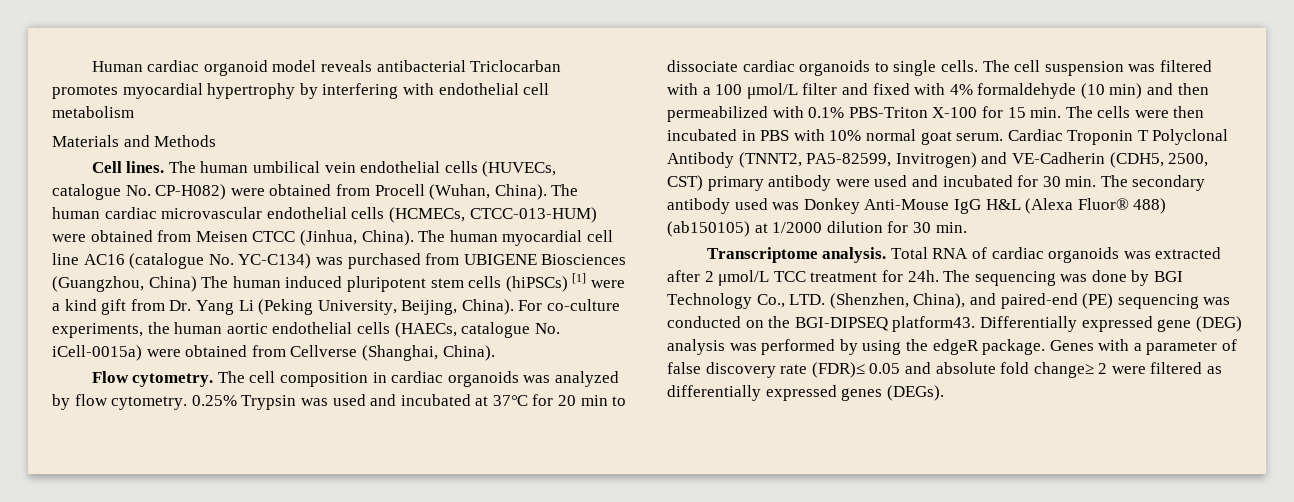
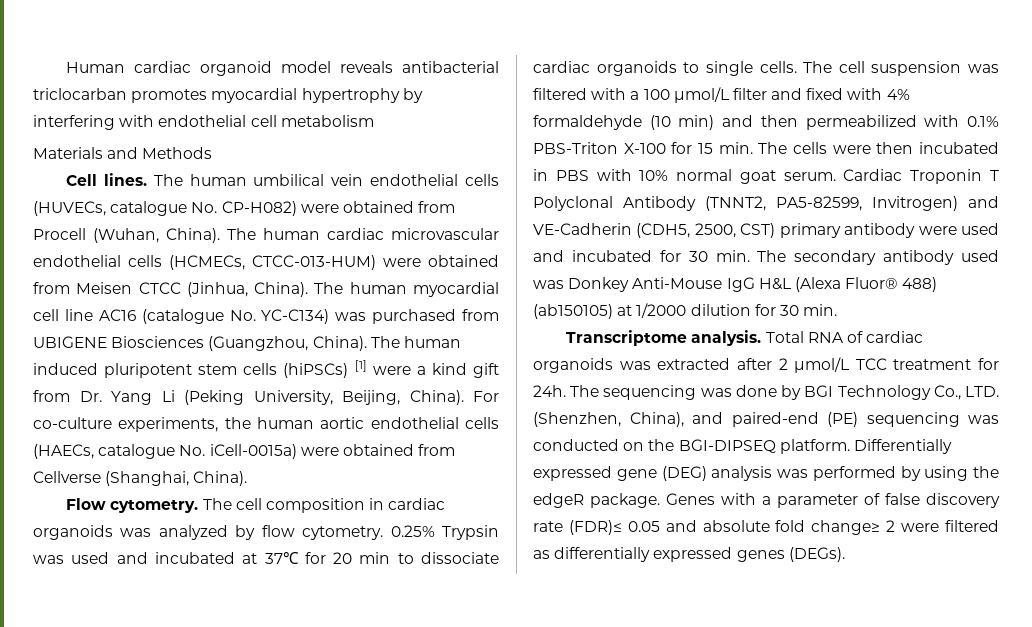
- Human cardiac organoid model reveals antibacterial Triclocarban promotes myocardial hypertrophy by interfering with endothelial cell metabolism
+ Human cardiac organoid model reveals antibacterial triclocarban promotes myocardial hypertrophy by interfering with endothelial cell metabolism
- The human myocardial cell line AC16 (catalogue No. YC-C134) was purchased from UBIGENE Biosciences (Guangzhou, China) The human induced pluripotent stem cells (hiPSCs) [1] were a kind gift from Dr. Yang Li (Peking University, Beijing, China).
+ The human myocardial cell line AC16 (catalogue No. YC-C134) was purchased from UBIGENE Biosciences (Guangzhou, China). The human induced pluripotent stem cells (hiPSCs) [1] were a kind gift from Dr. Yang Li (Peking University, Beijing, China).
- The sequencing was done by BGI Technology Co., LTD. (Shenzhen, China), and paired-end (PE) sequencing was conducted on the BGI-DIPSEQ platform43.
+ The sequencing was done by BGI Technology Co., LTD. (Shenzhen, China), and paired-end (PE) sequencing was conducted on the BGI-DIPSEQ platform.

